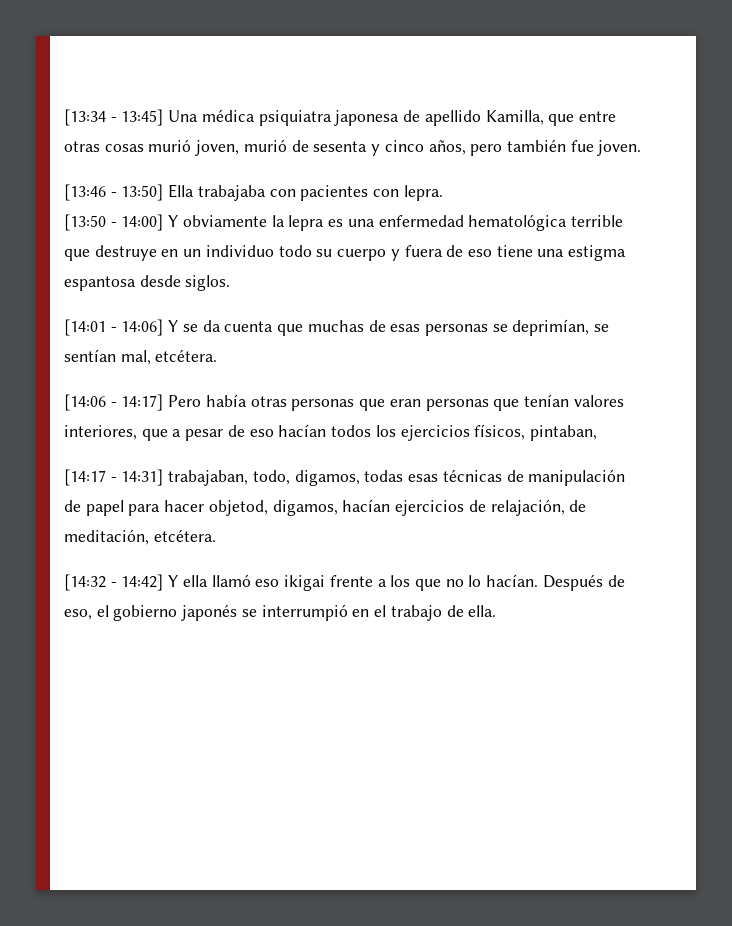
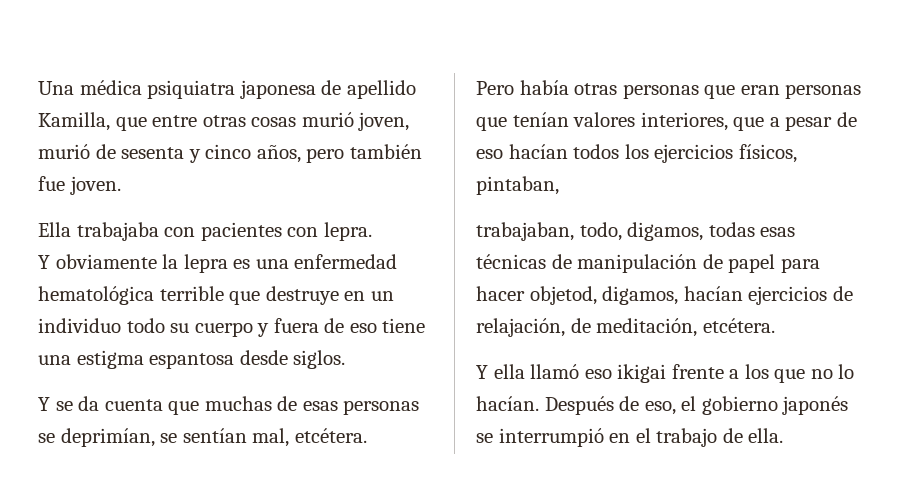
- [13:34 - 13:45] Una médica psiquiatra japonesa de apellido Kamilla, que entre otras cosas murió joven, murió de sesenta y cinco años, pero también fue joven.
+ Una médica psiquiatra japonesa de apellido Kamilla, que entre otras cosas murió joven, murió de sesenta y cinco años, pero también fue joven.
- [13:46 - 13:50] Ella trabajaba con pacientes con lepra.
+ Ella trabajaba con pacientes con lepra.
- [13:50 - 14:00] Y obviamente la lepra es una enfermedad hematológica terrible que destruye en un individuo todo su cuerpo y fuera de eso tiene una estigma espantosa desde siglos.
+ Y obviamente la lepra es una enfermedad hematológica terrible que destruye en un individuo todo su cuerpo y fuera de eso tiene una estigma espantosa desde siglos.
- [14:01 - 14:06] Y se da cuenta que muchas de esas personas se deprimían, se sentían mal, etcétera.
+ Y se da cuenta que muchas de esas personas se deprimían, se sentían mal, etcétera.
- [14:06 - 14:17] Pero había otras personas que eran personas que tenían valores interiores, que a pesar de eso hacían todos los ejercicios físicos, pintaban,
+ Pero había otras personas que eran personas que tenían valores interiores, que a pesar de eso hacían todos los ejercicios físicos, pintaban,
- [14:17 - 14:31] trabajaban, todo, digamos, todas esas técnicas de manipulación de papel para hacer objetod, digamos, hacían ejercicios de relajación, de meditación, etcétera.
+ trabajaban, todo, digamos, todas esas técnicas de manipulación de papel para hacer objetod, digamos, hacían ejercicios de relajación, de meditación, etcétera.
- [14:32 - 14:42] Y ella llamó eso ikigai frente a los que no lo hacían.
+ Y ella llamó eso ikigai frente a los que no lo hacían.

